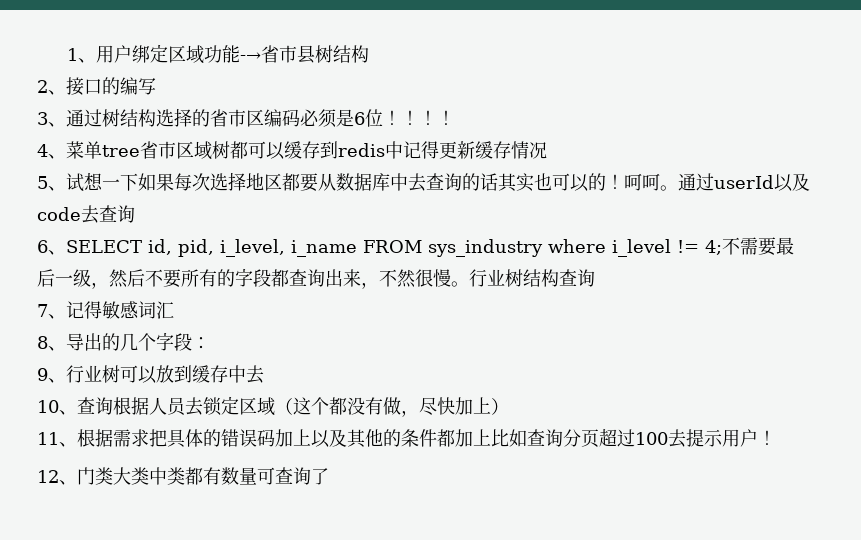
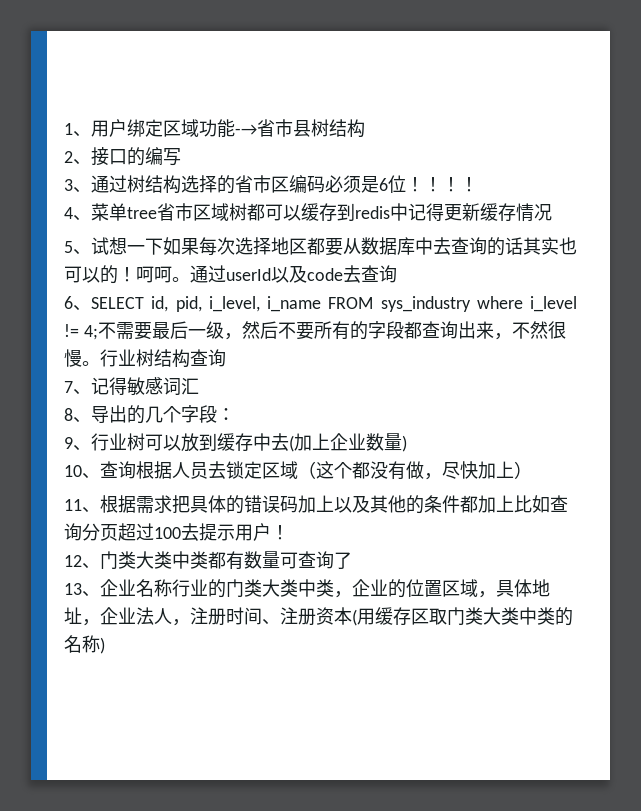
- 9、行业树可以放到缓存中去
+ 9、行业树可以放到缓存中去(加上企业数量)
+ 13、企业名称行业的门类大类中类，企业的位置区域，具体地址，企业法人，注册时间、注册资本(用缓存区取门类大类中类的名称)

